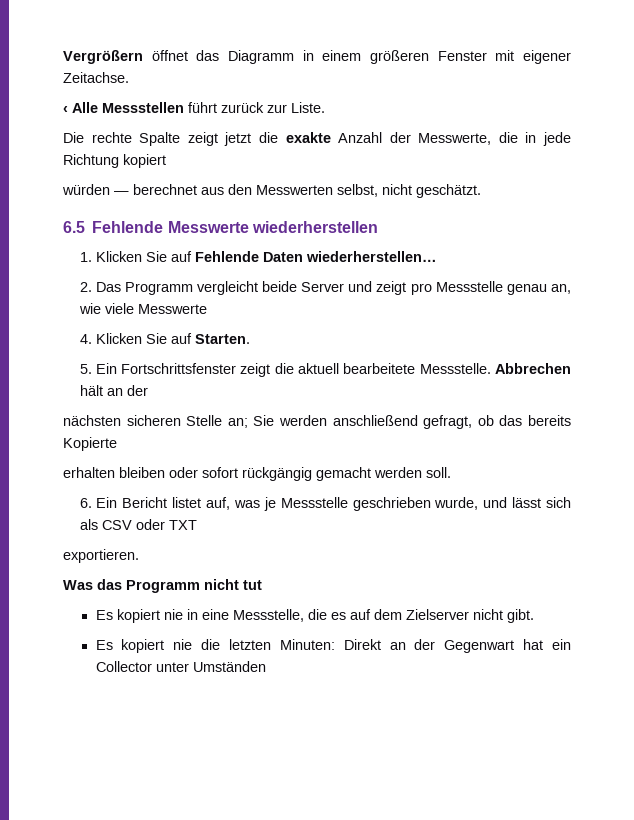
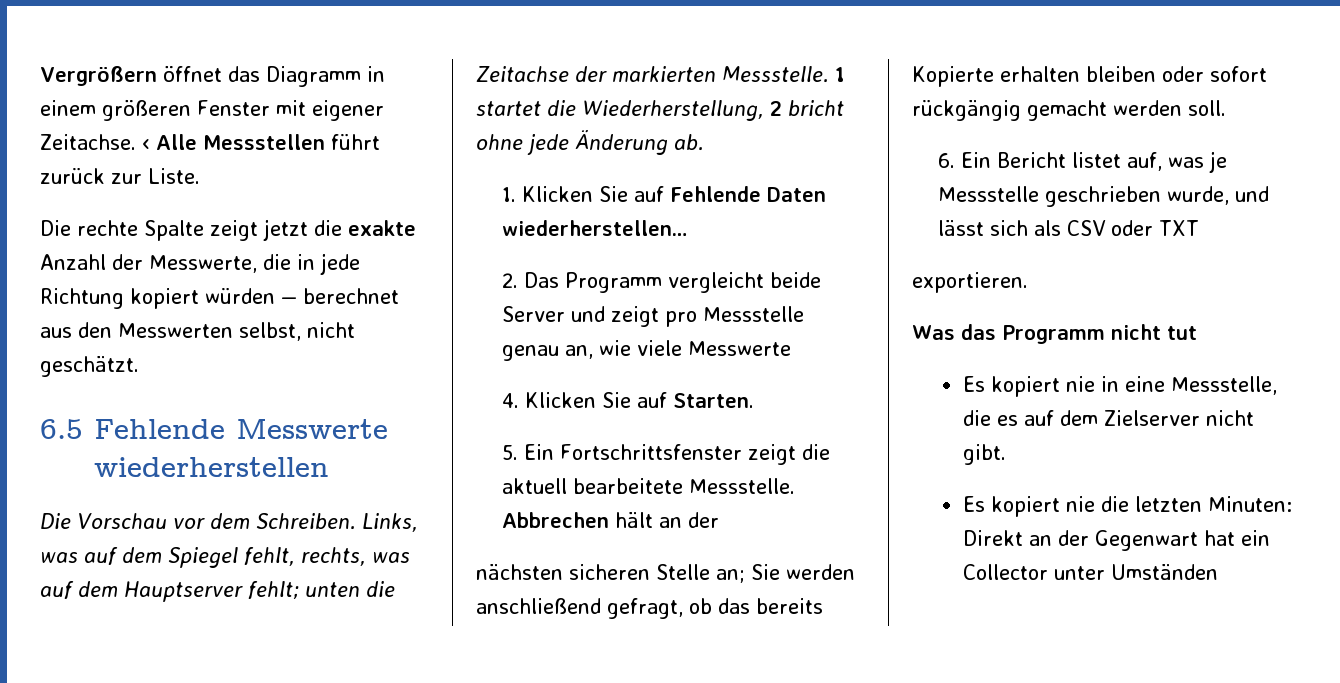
- Vergrößern öffnet das Diagramm in einem größeren Fenster mit eigener Zeitachse.
- ‹ Alle Messstellen führt zurück zur Liste.
+ Vergrößern öffnet das Diagramm in einem größeren Fenster mit eigener Zeitachse. ‹ Alle Messstellen führt zurück zur Liste.
- Die rechte Spalte zeigt jetzt die exakte Anzahl der Messwerte, die in jede Richtung kopiert
- würden — berechnet aus den Messwerten selbst, nicht geschätzt.
+ Die rechte Spalte zeigt jetzt die exakte Anzahl der Messwerte, die in jede Richtung kopiert würden — berechnet aus den Messwerten selbst, nicht geschätzt.
+ Die Vorschau vor dem Schreiben. Links, was auf dem Spiegel fehlt, rechts, was auf dem Hauptserver fehlt; unten die Zeitachse der markierten Messstelle. 1 startet die Wiederherstellung, 2 bricht ohne jede Änderung ab.
- nächsten sicheren Stelle an; Sie werden anschließend gefragt, ob das bereits Kopierte
- erhalten bleiben oder sofort rückgängig gemacht werden soll.
+ nächsten sicheren Stelle an; Sie werden anschließend gefragt, ob das bereits Kopierte erhalten bleiben oder sofort rückgängig gemacht werden soll.

